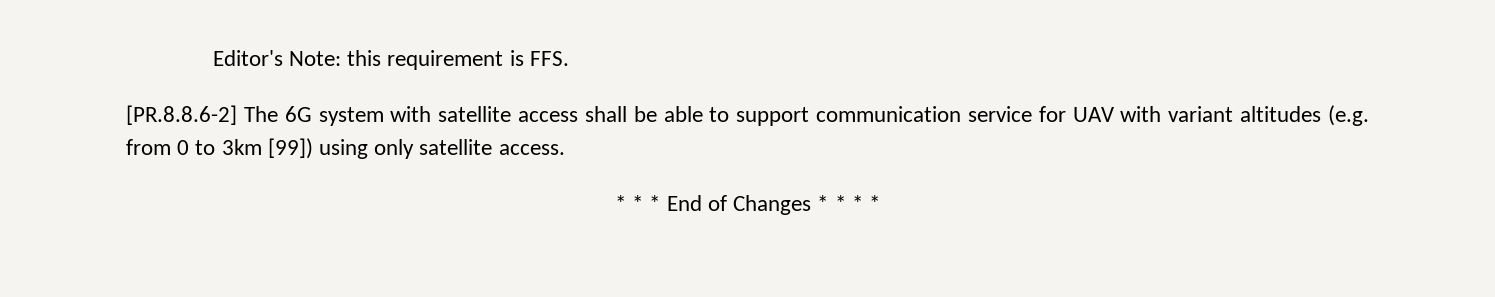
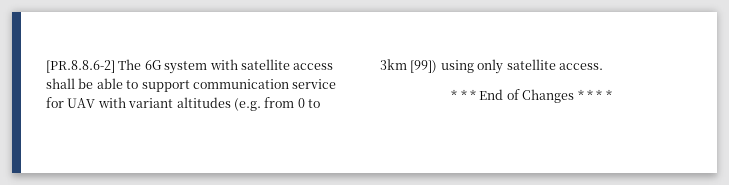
- Editor's Note: this requirement is FFS.

